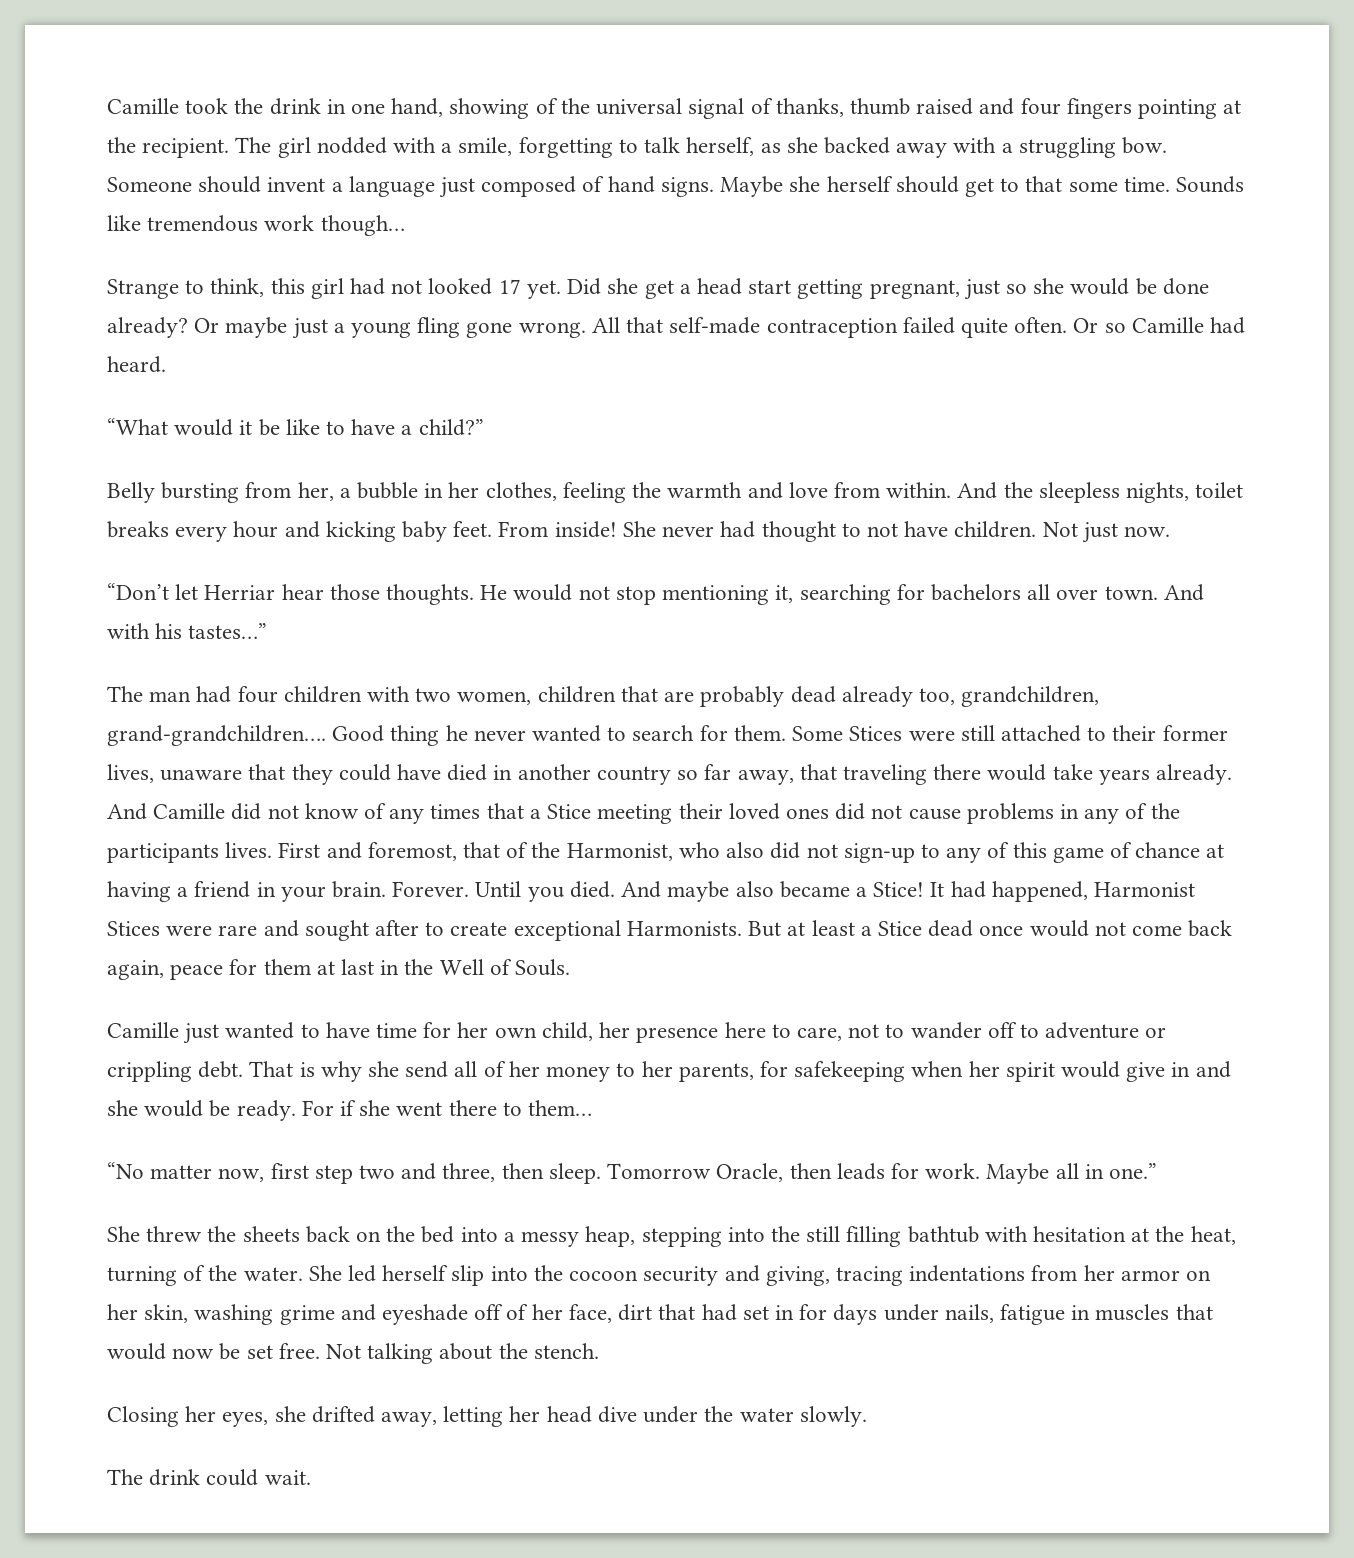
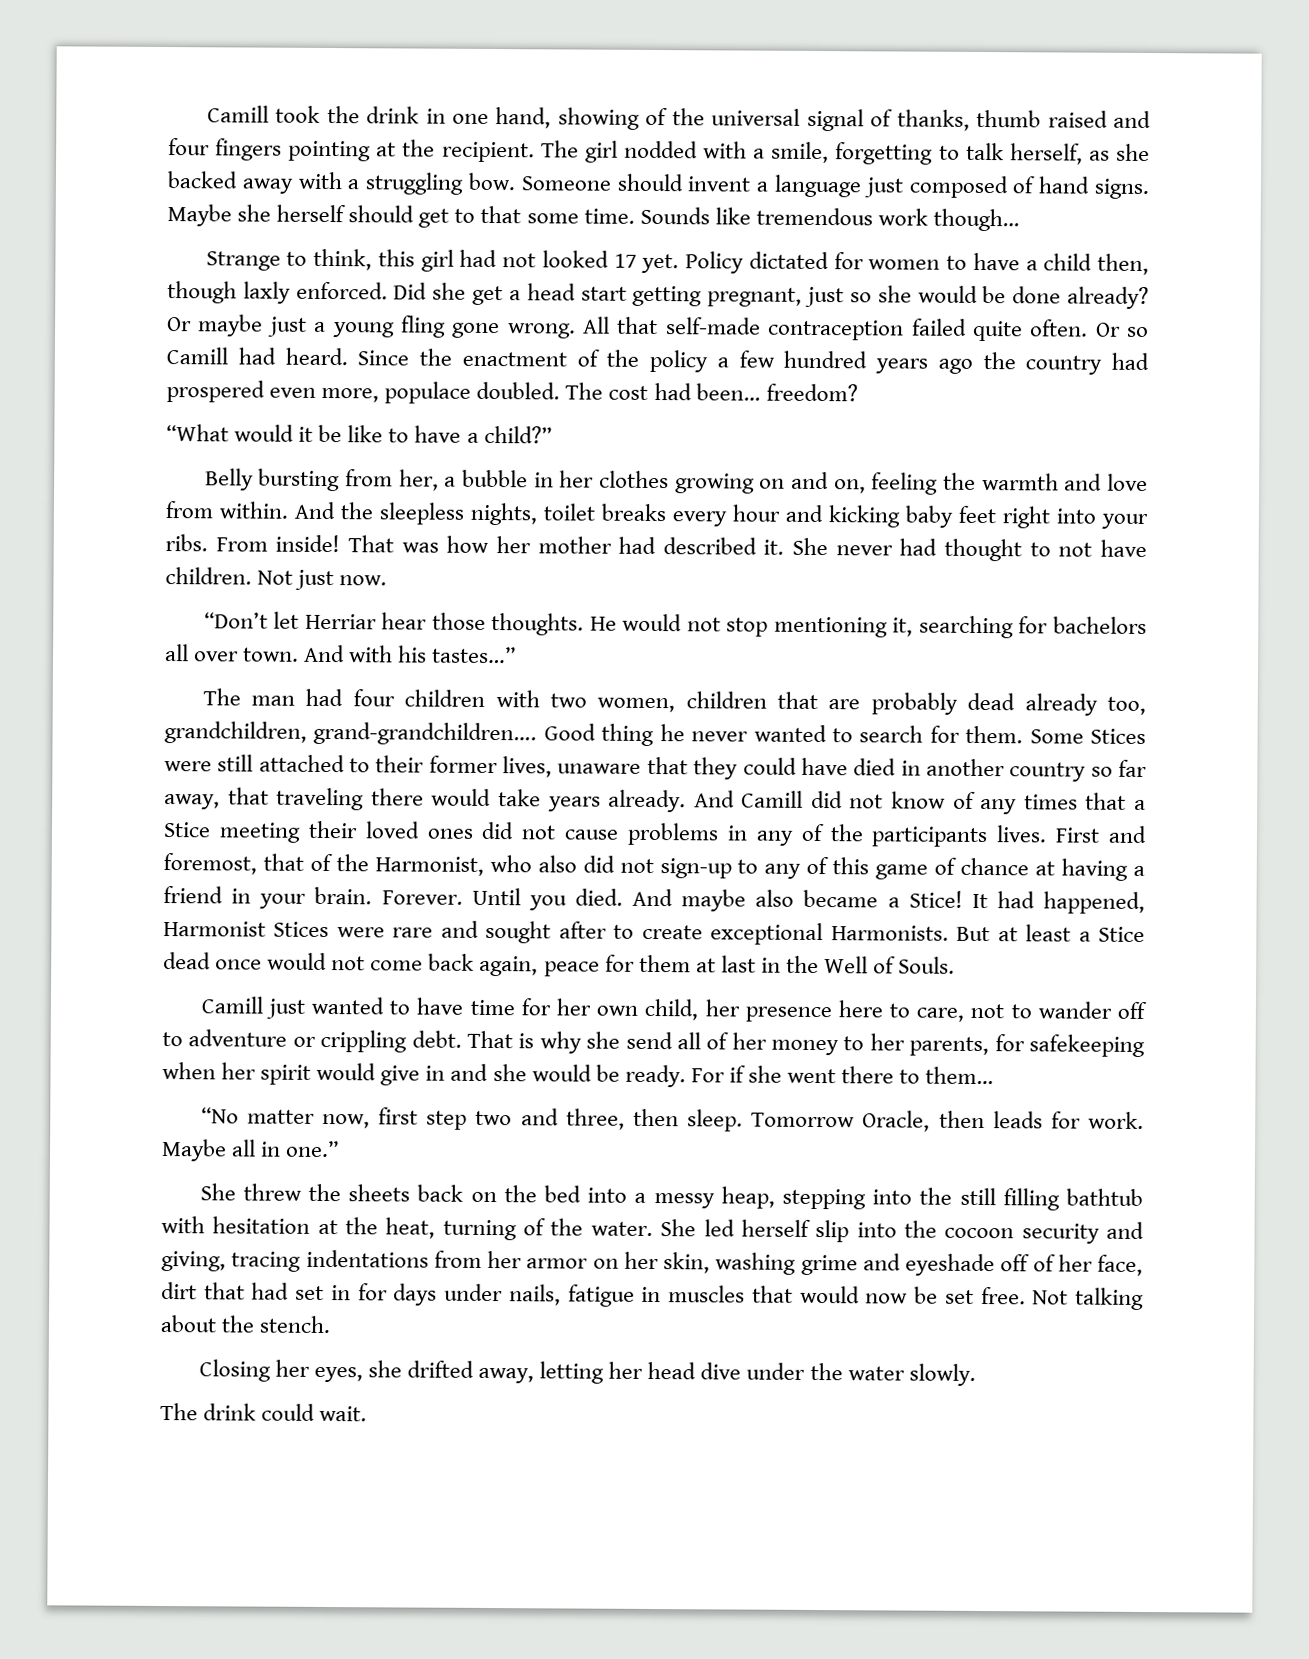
- Camille took the drink in one hand, showing of the universal signal of thanks, thumb raised and four fingers pointing at the recipient.
+ Camill took the drink in one hand, showing of the universal signal of thanks, thumb raised and four fingers pointing at the recipient.
+ Policy dictated for women to have a child then, though laxly enforced.
- Or so Camille had heard.
+ Or so Camill had heard. Since the enactment of the policy a few hundred years ago the country had prospered even more, populace doubled. The cost had been… freedom?
- Belly bursting from her, a bubble in her clothes, feeling the warmth and love from within.
+ Belly bursting from her, a bubble in her clothes growing on and on, feeling the warmth and love from within.
- And the sleepless nights, toilet breaks every hour and kicking baby feet. From inside!
+ And the sleepless nights, toilet breaks every hour and kicking baby feet right into your ribs. From inside! That was how her mother had described it.
- And Camille did not know of any times that a Stice meeting their loved ones did not cause problems in any of the participants lives.
+ And Camill did not know of any times that a Stice meeting their loved ones did not cause problems in any of the participants lives.
- Camille just wanted to have time for her own child, her presence here to care, not to wander off to adventure or crippling debt.
+ Camill just wanted to have time for her own child, her presence here to care, not to wander off to adventure or crippling debt.

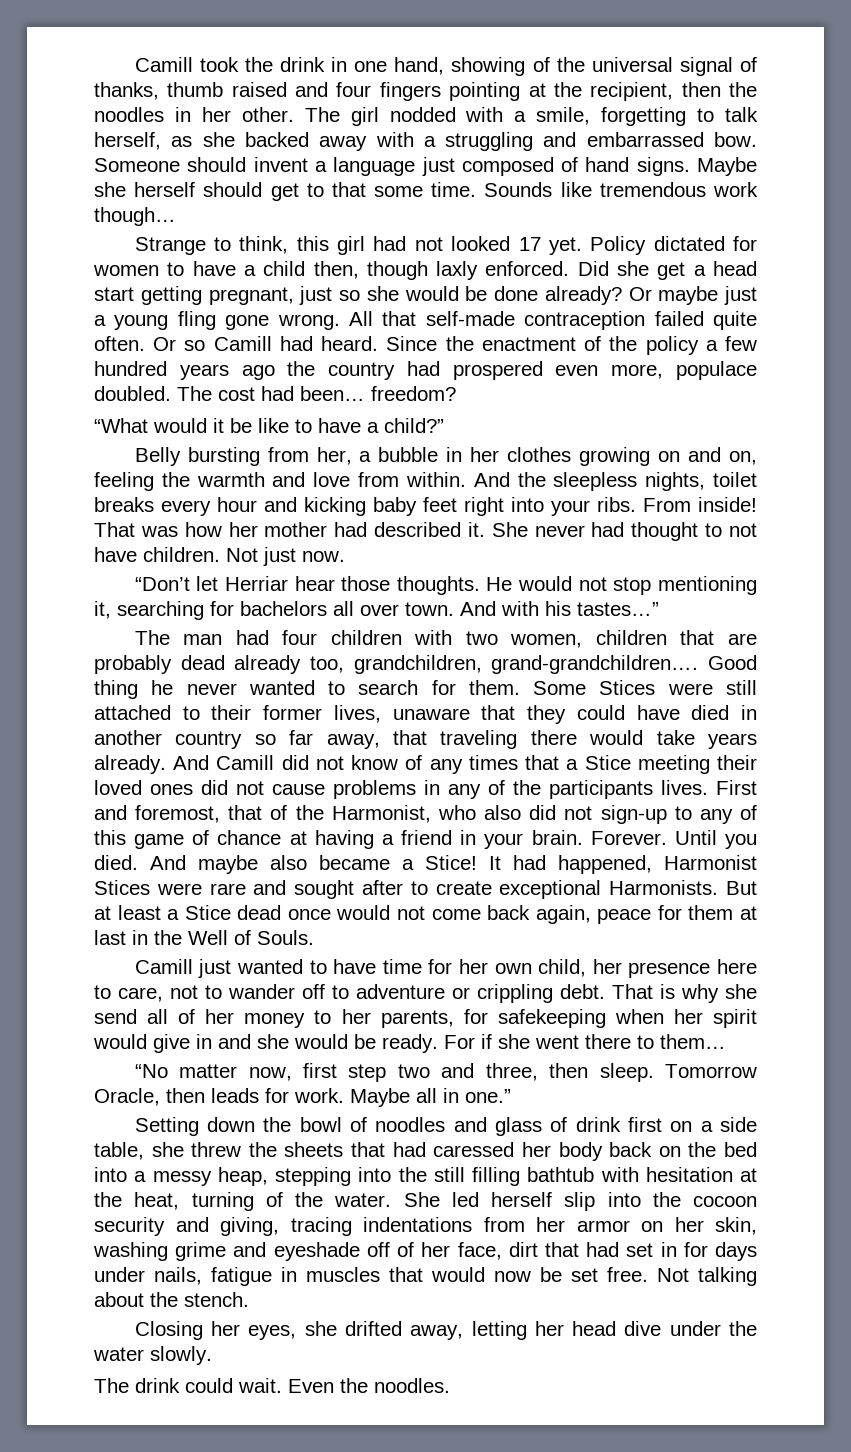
- Camill took the drink in one hand, showing of the universal signal of thanks, thumb raised and four fingers pointing at the recipient.
+ Camill took the drink in one hand, showing of the universal signal of thanks, thumb raised and four fingers pointing at the recipient, then the noodles in her other.
- The girl nodded with a smile, forgetting to talk herself, as she backed away with a struggling bow.
+ The girl nodded with a smile, forgetting to talk herself, as she backed away with a struggling and embarrassed bow.
- She threw the sheets back on the bed into a messy heap, stepping into the still filling bathtub with hesitation at the heat, turning of the water.
+ Setting down the bowl of noodles and glass of drink first on a side table, she threw the sheets that had caressed her body back on the bed into a messy heap, stepping into the still filling bathtub with hesitation at the heat, turning of the water.
+ Even the noodles.

